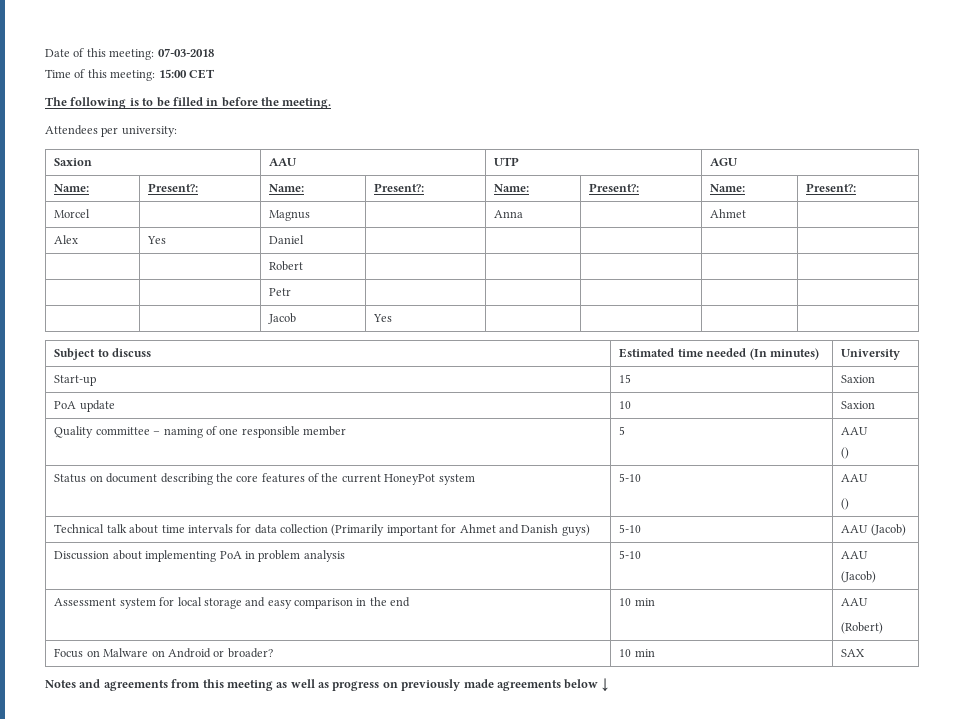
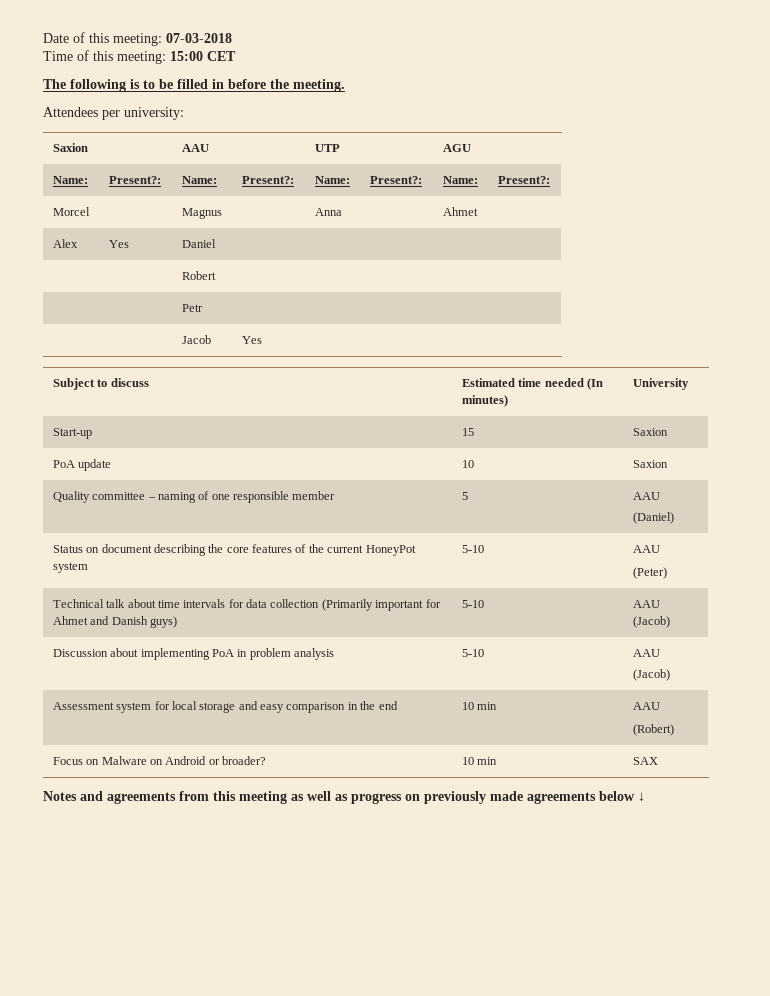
  Quality committee – naming of one responsible member | 5 | AAU
- ()
+ (Daniel)
  Status on document describing the core features of the current HoneyPot system | 5-10 | AAU
- ()
+ (Peter)

